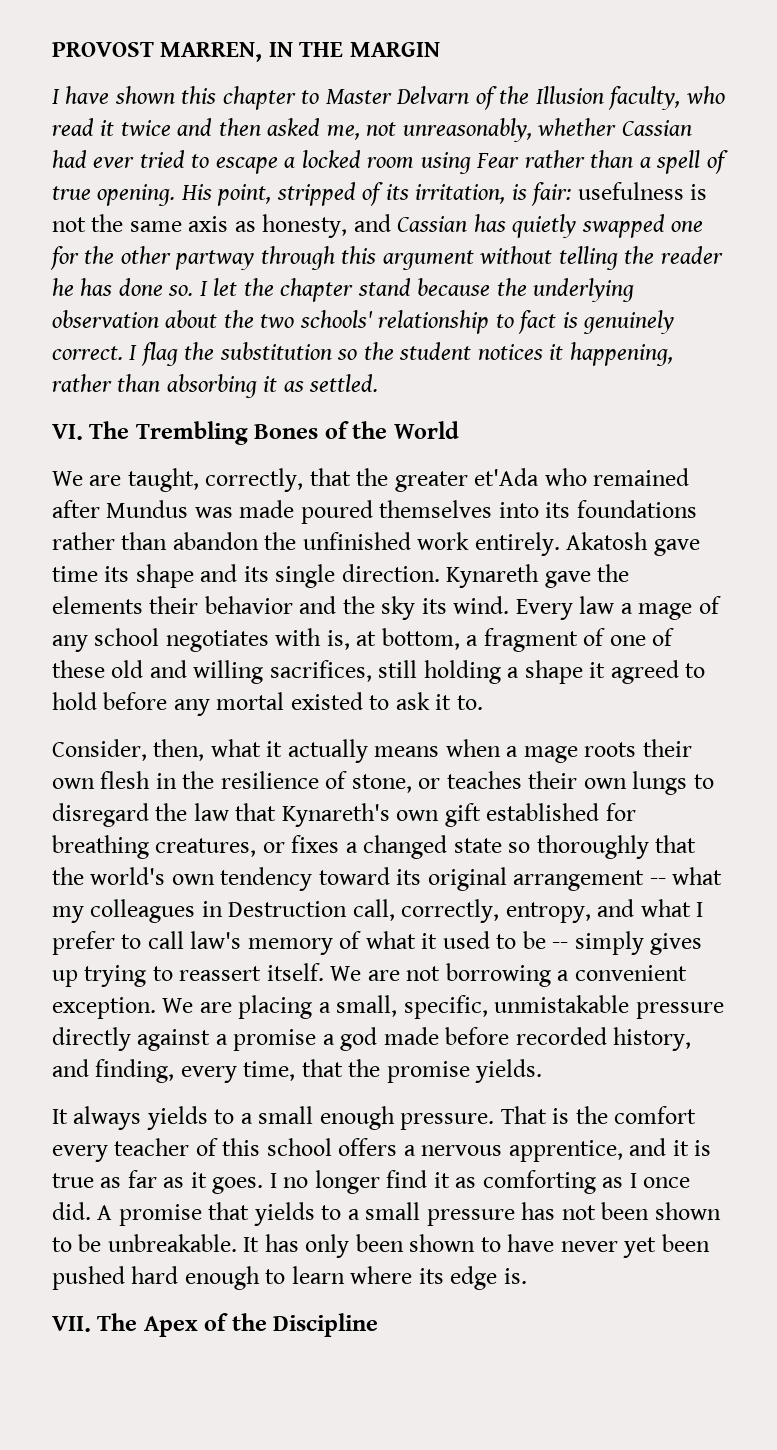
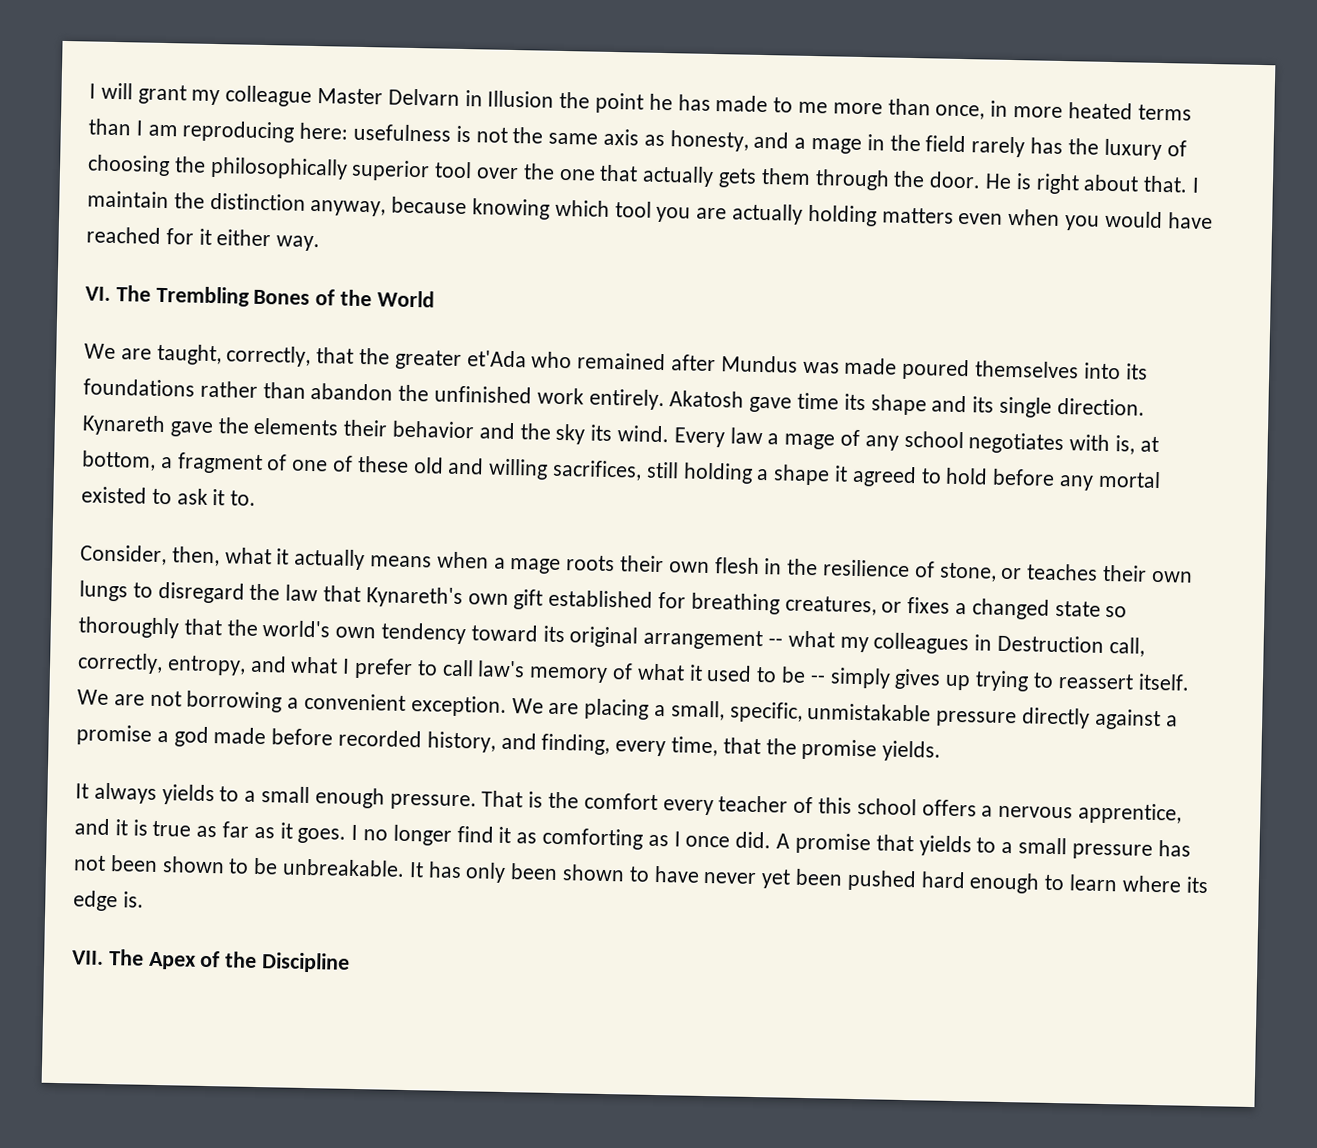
- PROVOST MARREN, IN THE MARGIN
- I have shown this chapter to Master Delvarn of the Illusion faculty, who read it twice and then asked me, not unreasonably, whether Cassian had ever tried to escape a locked room using Fear rather than a spell of true opening. His point, stripped of its irritation, is fair: usefulness is not the same axis as honesty, and Cassian has quietly swapped one for the other partway through this argument without telling the reader he has done so. I let the chapter stand because the underlying observation about the two schools' relationship to fact is genuinely correct. I flag the substitution so the student notices it happening, rather than absorbing it as settled.
+ I will grant my colleague Master Delvarn in Illusion the point he has made to me more than once, in more heated terms than I am reproducing here: usefulness is not the same axis as honesty, and a mage in the field rarely has the luxury of choosing the philosophically superior tool over the one that actually gets them through the door. He is right about that. I maintain the distinction anyway, because knowing which tool you are actually holding matters even when you would have reached for it either way.

